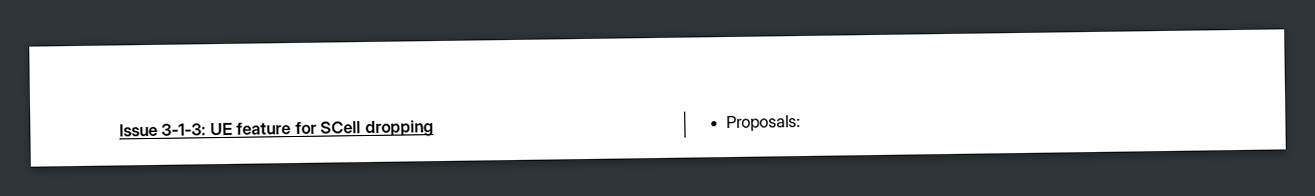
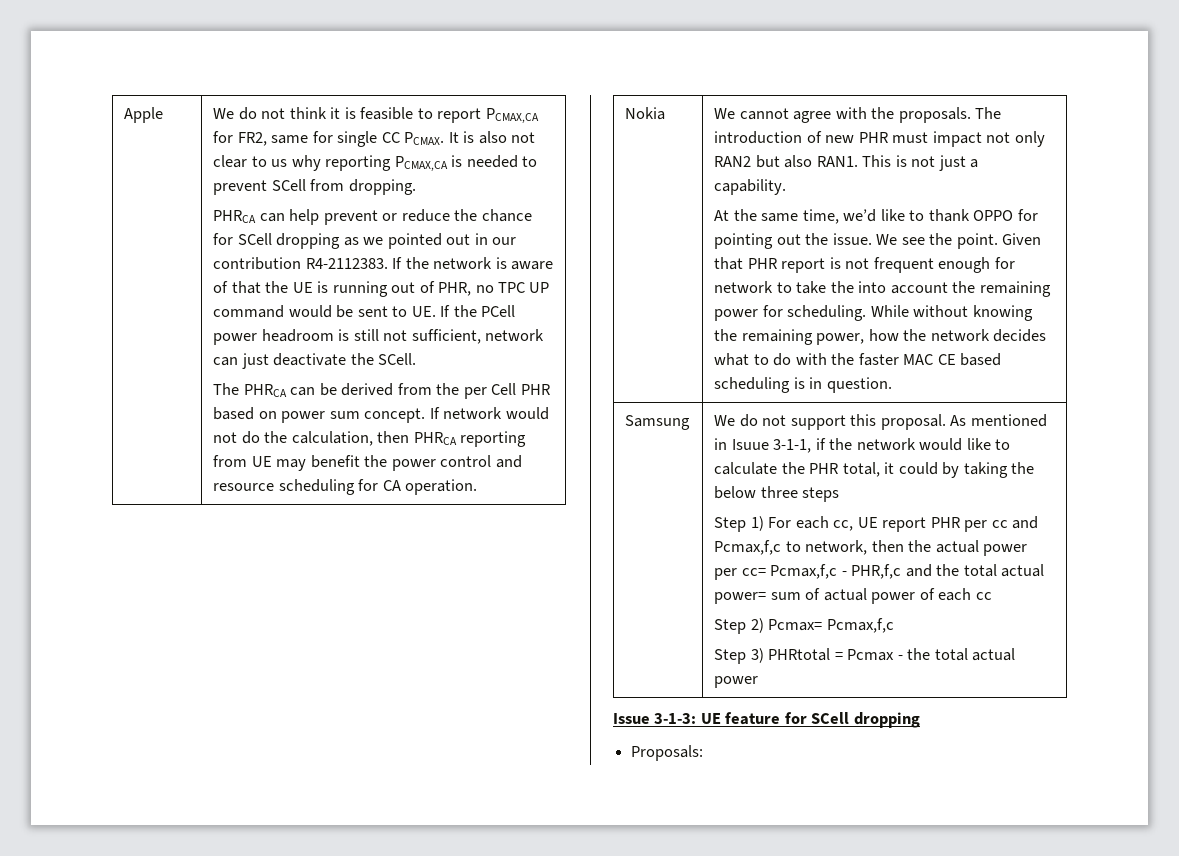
+ Apple | We do not think it is feasible to report PCMAX,CA for FR2, same for single CC PCMAX. It is also not clear to us why reporting PCMAX,CA is needed to prevent SCell from dropping.
+ PHRCA can help prevent or reduce the chance for SCell dropping as we pointed out in our contribution R4-2112383. If the network is aware of that the UE is running out of PHR, no TPC UP command would be sent to UE. If the PCell power headroom is still not sufficient, network can just deactivate the SCell.
+ The PHRCA can be derived from the per Cell PHR based on power sum concept. If network would not do the calculation, then PHRCA reporting from UE may benefit the power control and resource scheduling for CA operation.
+ Nokia | We cannot agree with the proposals. The introduction of new PHR must impact not only RAN2 but also RAN1. This is not just a capability.
+ At the same time, we’d like to thank OPPO for pointing out the issue. We see the point. Given that PHR report is not frequent enough for network to take the into account the remaining power for scheduling. While without knowing the remaining power, how the network decides what to do with the faster MAC CE based scheduling is in question.
+ Samsung | We do not support this proposal. As mentioned in Isuue 3-1-1, if the network would like to calculate the PHR total, it could by taking the below three steps
+ Step 1) For each cc, UE report PHR per cc and Pcmax,f,c to network, then the actual power per cc= Pcmax,f,c - PHR,f,c and the total actual power= sum of actual power of each cc
+ Step 2) Pcmax= Pcmax,f,c
+ Step 3) PHRtotal = Pcmax - the total actual power

